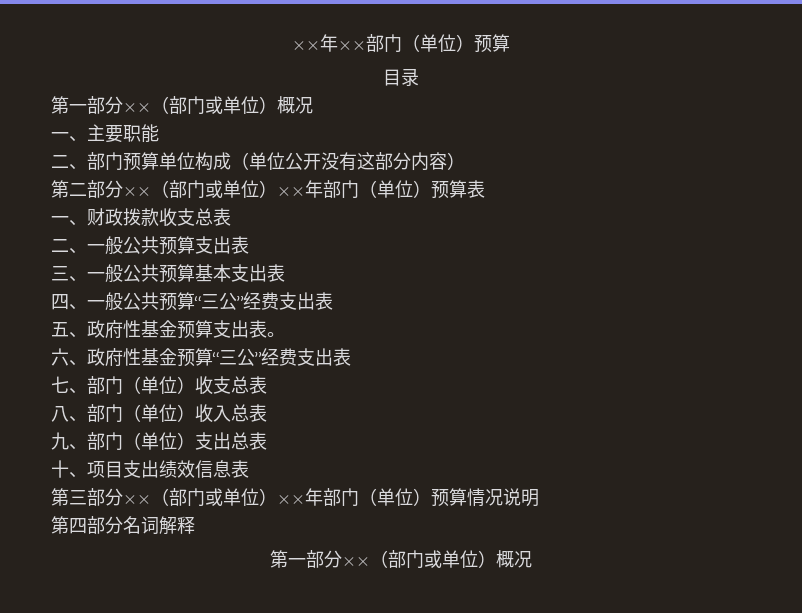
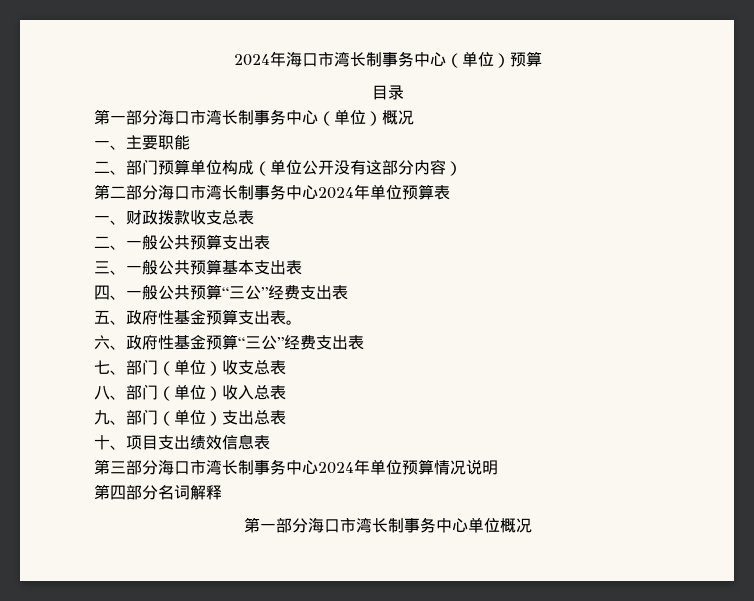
- ××年××部门（单位）预算
+ 2024年海口市湾长制事务中心（单位）预算
  目录
- 第一部分××（部门或单位）概况
+ 第一部分海口市湾长制事务中心（单位）概况
- 第二部分××（部门或单位）××年部门（单位）预算表
+ 第二部分海口市湾长制事务中心2024年单位预算表
- 第三部分××（部门或单位）××年部门（单位）预算情况说明
+ 第三部分海口市湾长制事务中心2024年单位预算情况说明
  第四部分名词解释
- 第一部分××（部门或单位）概况
+ 第一部分海口市湾长制事务中心单位概况

